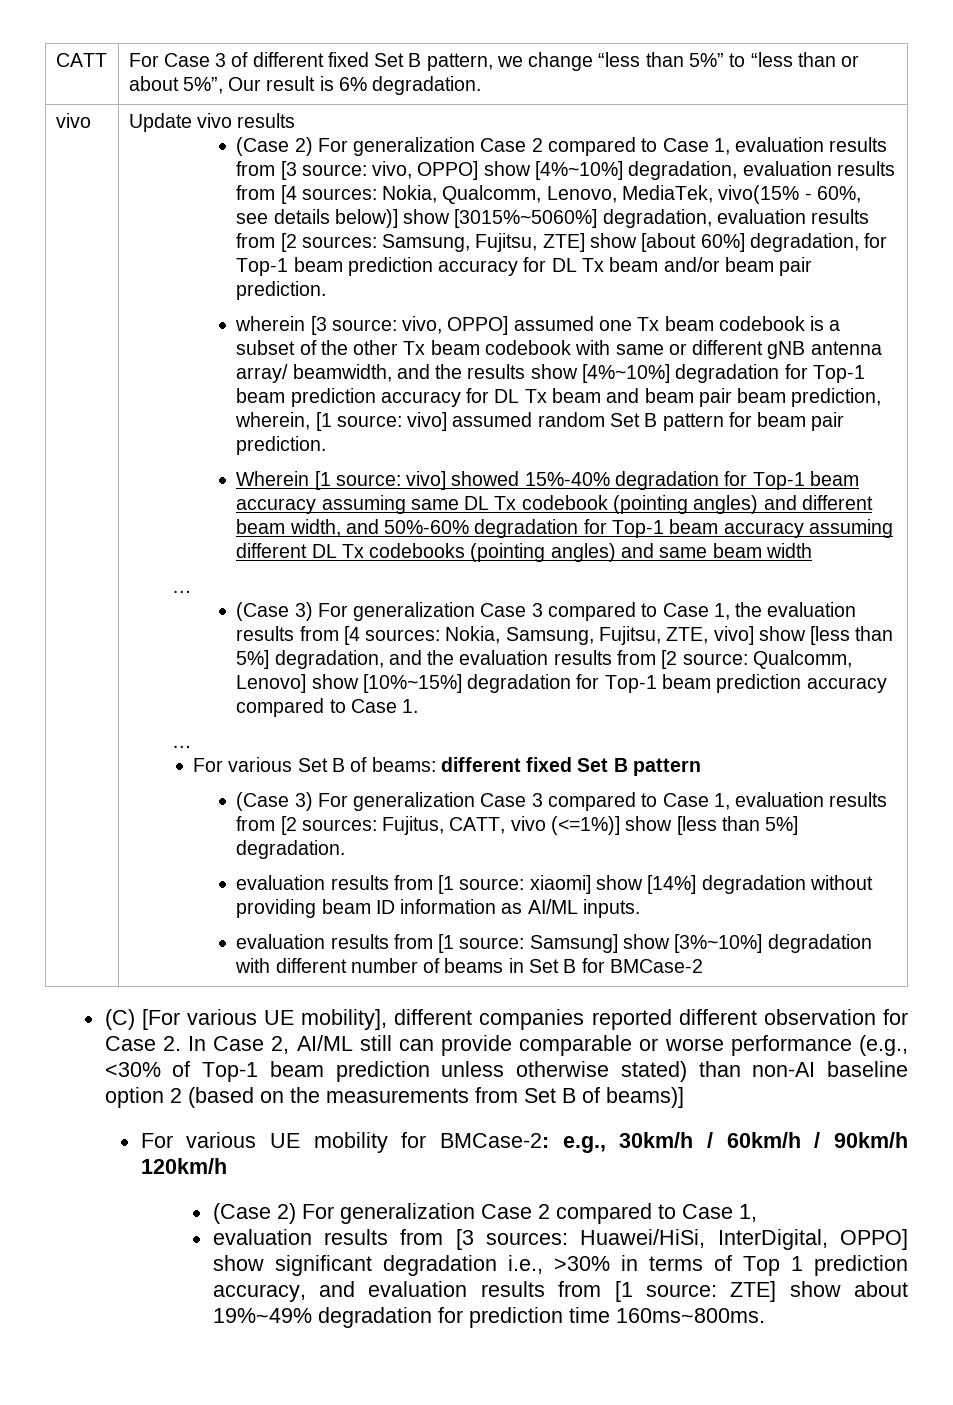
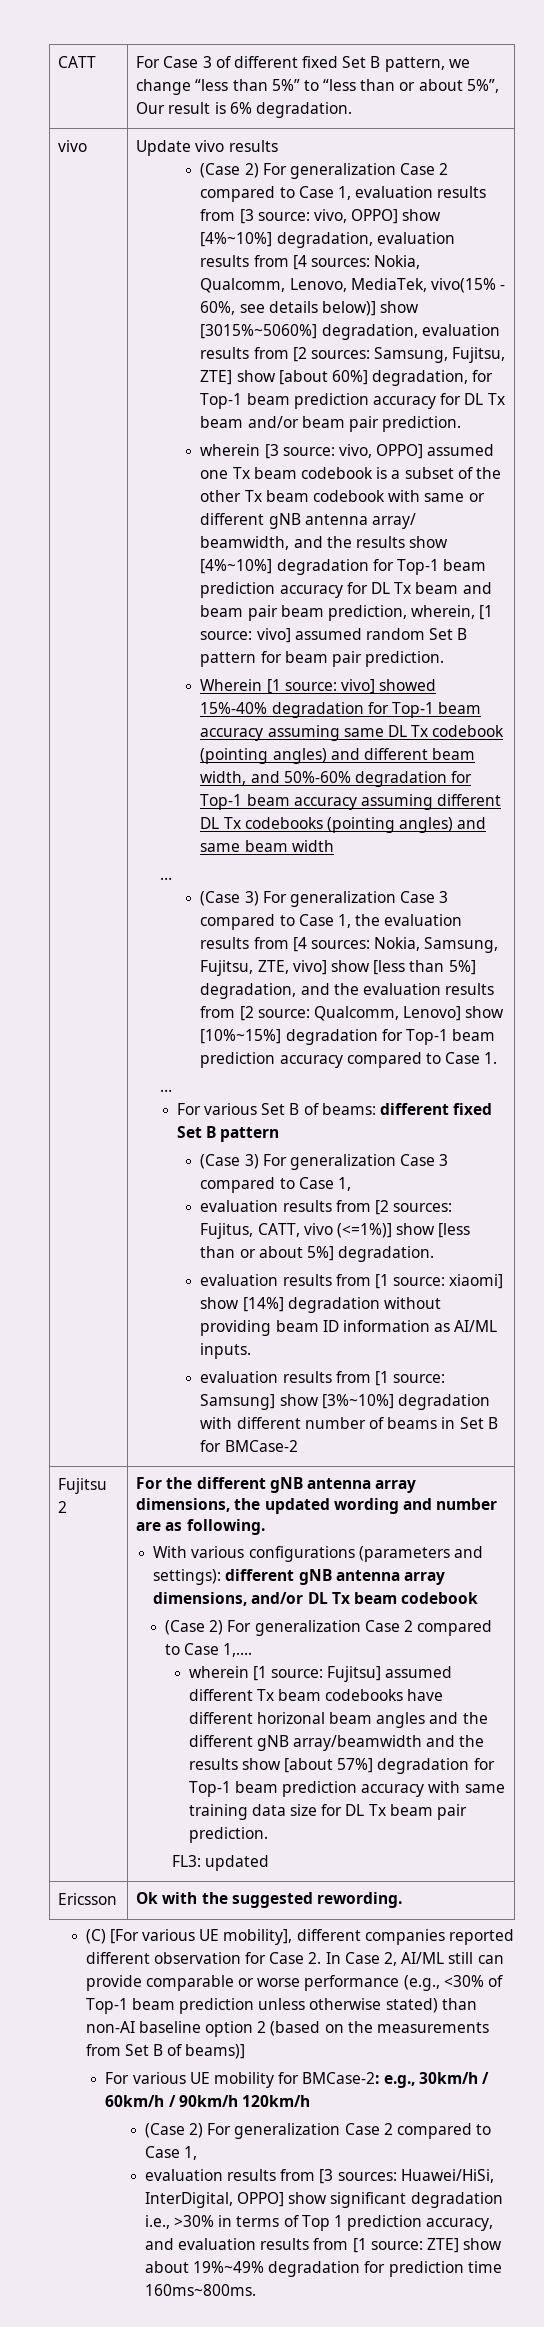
  For various Set B of beams: different fixed Set B pattern
- (Case 3) For generalization Case 3 compared to Case 1, evaluation results from [2 sources: Fujitus, CATT, vivo (<=1%)] show [less than 5%] degradation.
+ (Case 3) For generalization Case 3 compared to Case 1,
+ evaluation results from [2 sources: Fujitus, CATT, vivo (<=1%)] show [less than or about 5%] degradation.
+ Fujitsu 2 | For the different gNB antenna array dimensions, the updated wording and number are as following.
+ With various configurations (parameters and settings): different gNB antenna array dimensions, and/or DL Tx beam codebook
+ (Case 2) For generalization Case 2 compared to Case 1,....
+ wherein [1 source: Fujitsu] assumed different Tx beam codebooks have different horizonal beam angles and the different gNB array/beamwidth and the results show [about 57%] degradation for Top-1 beam prediction accuracy with same training data size for DL Tx beam pair prediction.
+ FL3: updated
+ Ericsson | Ok with the suggested rewording.

